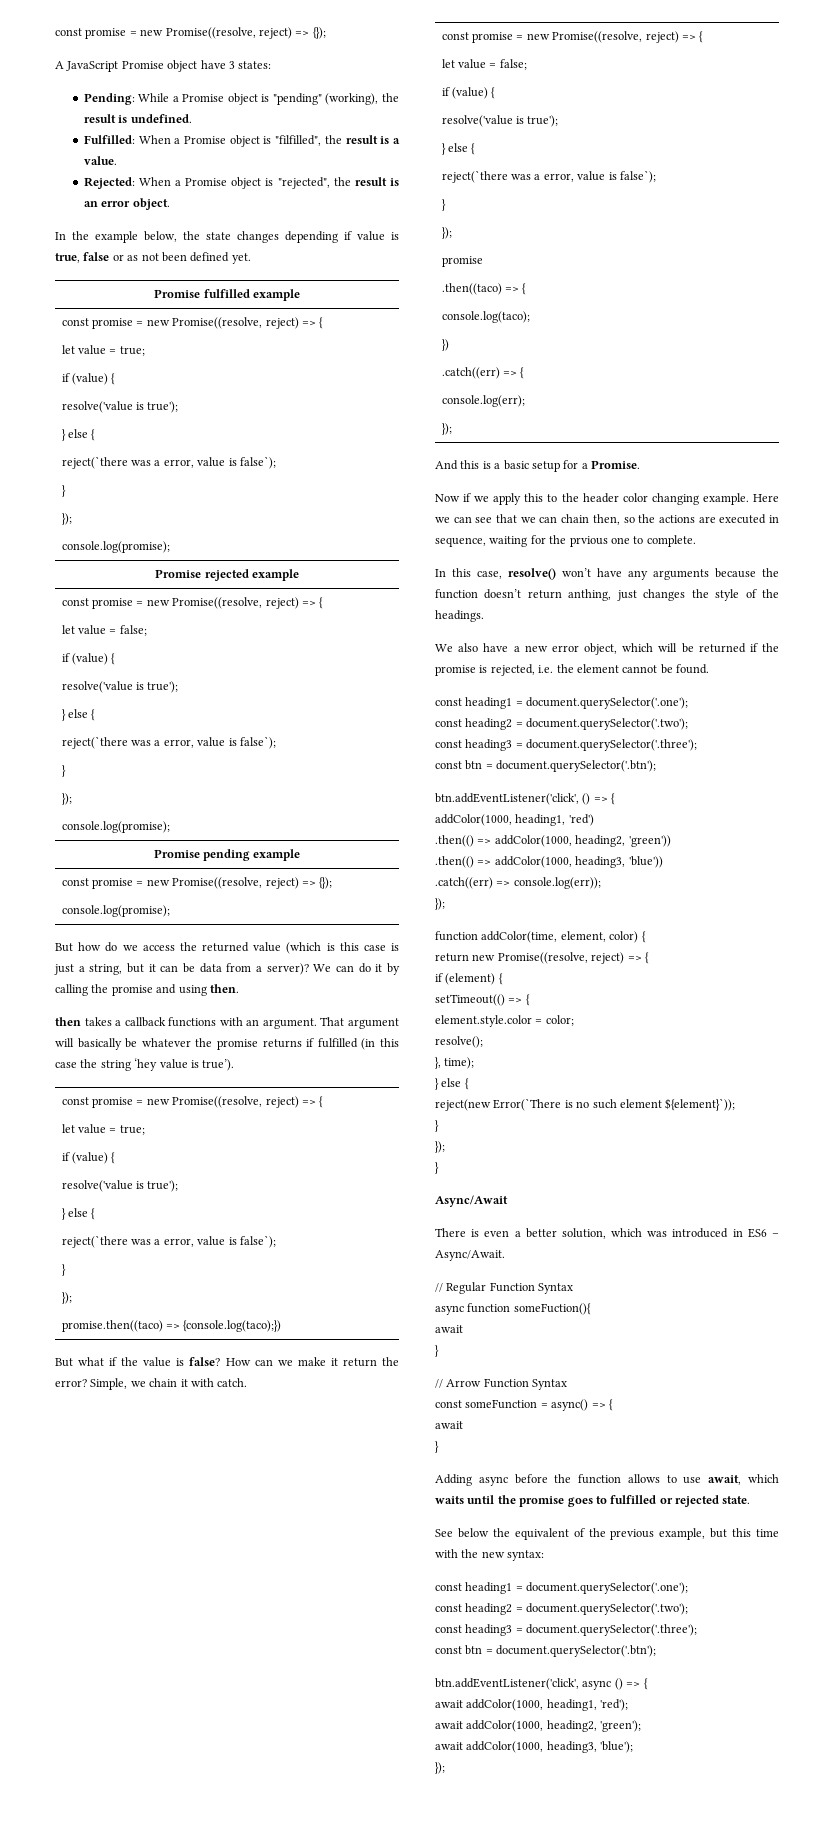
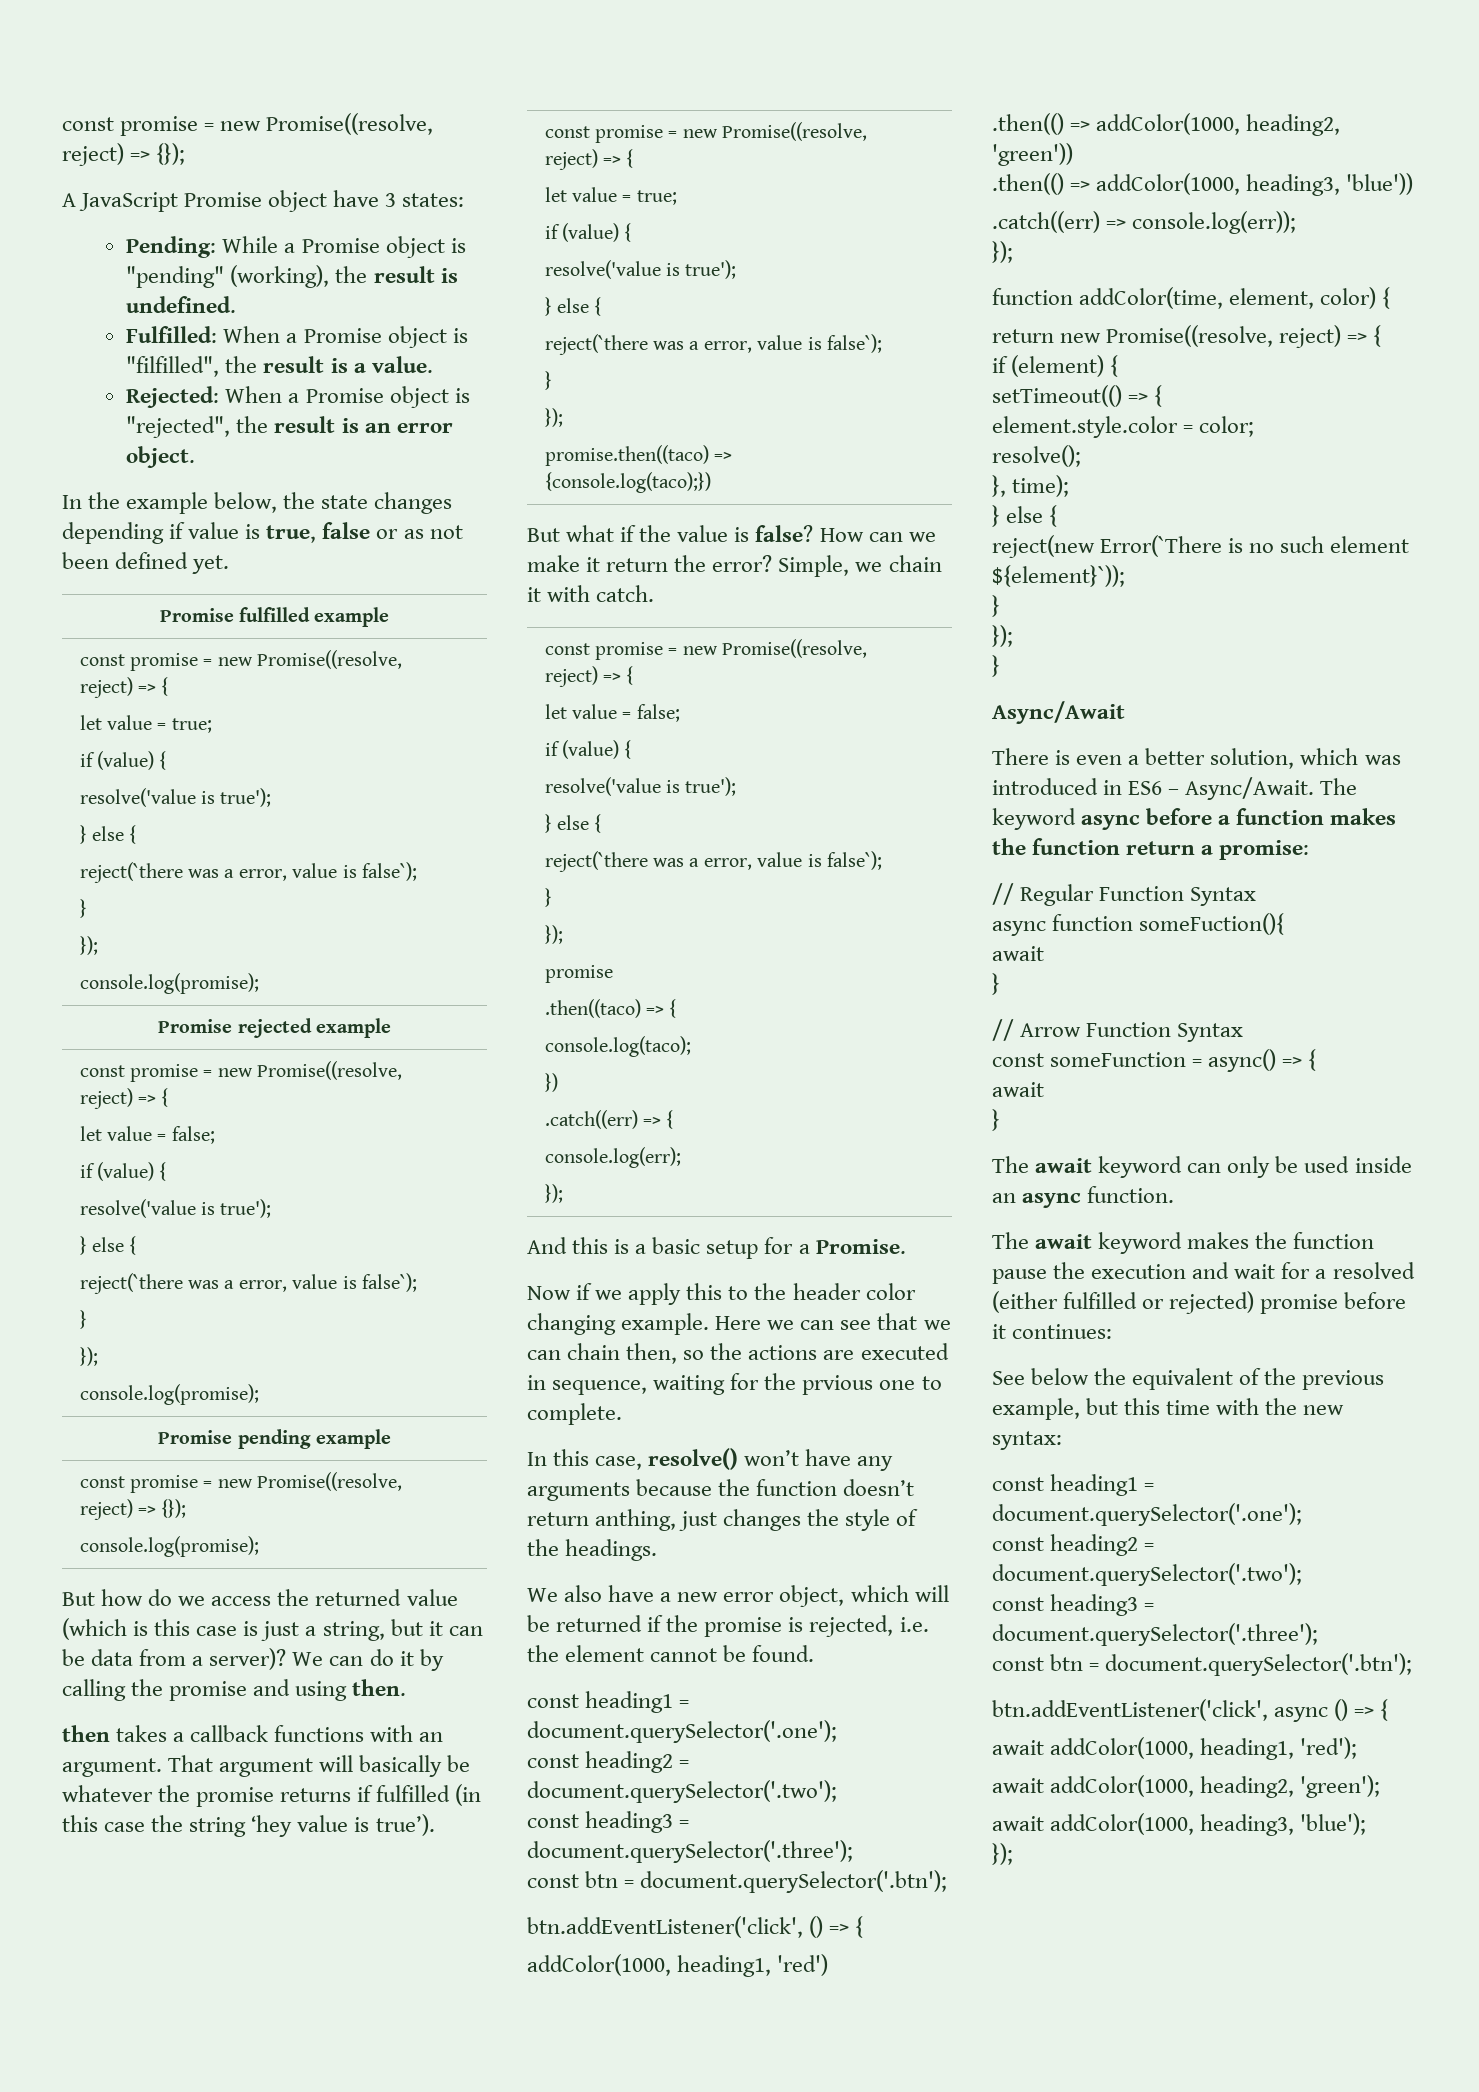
+ The keyword async before a function makes the function return a promise:
- Adding async before the function allows to use await, which waits until the promise goes to fulfilled or rejected state.
+ The await keyword can only be used inside an async function.
+ The await keyword makes the function pause the execution and wait for a resolved (either fulfilled or rejected) promise before it continues:

